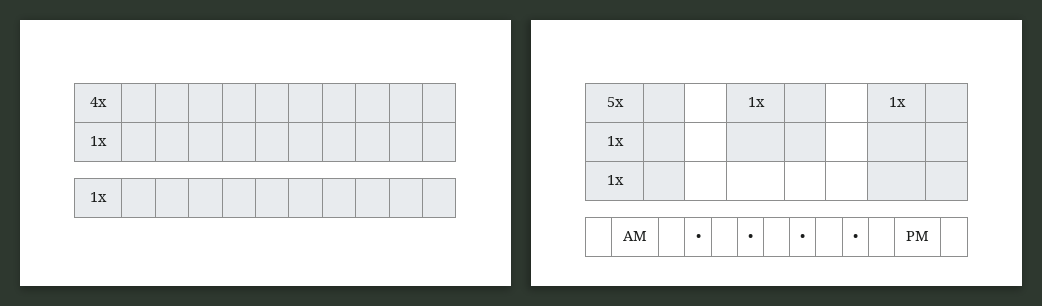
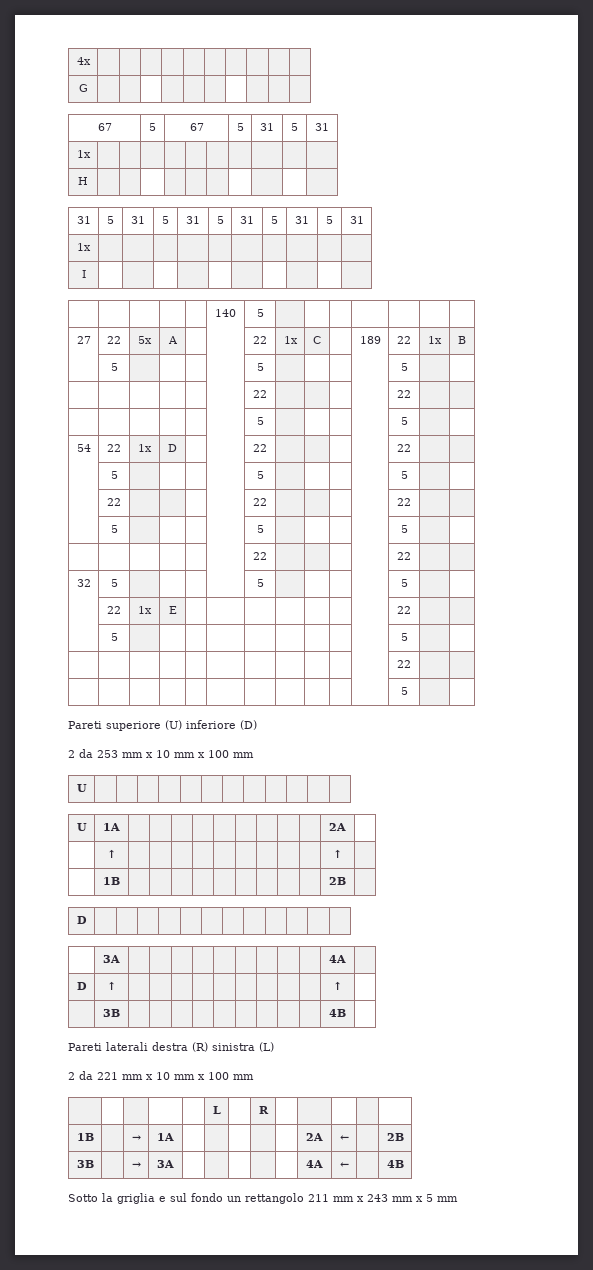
  4x | | | | | | | | | |
+ G | | | | | | | | | |
+ 67 | 5 | 67 | 5 | 31 | 5 | 31
  1x | | | | | | | | | |
+ H | | | | | | | | | |
+ 31 | 5 | 31 | 5 | 31 | 5 | 31 | 5 | 31 | 5 | 31
  1x | | | | | | | | | |
- 5x | | | 1x | | | 1x |
- 1x | | | | | | |
- 1x | | | | | | |
- | AM | | • | | • | | • | | • | | PM |
+ I | | | | | | | | | |
+ | | | | | 140 | 5 | | | | | | |
+ 27 | 22 | 5x | A | | | 22 | 1x | C | | 189 | 22 | 1x | B
+ | 5 | | | | | 5 | | | | | 5 | |
+ | | | | | | 22 | | | | | 22 | |
+ | | | | | | 5 | | | | | 5 | |
+ 54 | 22 | 1x | D | | | 22 | | | | | 22 | |
+ | 5 | | | | | 5 | | | | | 5 | |
+ | 22 | | | | | 22 | | | | | 22 | |
+ | 5 | | | | | 5 | | | | | 5 | |
+ | | | | | | 22 | | | | | 22 | |
+ 32 | 5 | | | | | 5 | | | | | 5 | |
+ | 22 | 1x | E | | | | | | | | 22 | |
+ | 5 | | | | | | | | | | 5 | |
+ | | | | | | | | | | | 22 | |
+ | | | | | | | | | | | 5 | |
+ Pareti superiore (U) inferiore (D)
+ 2 da 253 mm x 10 mm x 100 mm
+ U | | | | | | | | | | | |
+ U | 1A | | | | | | | | | | 2A |
+ | ↑ | | | | | | | | | | ↑ |
+ | 1B | | | | | | | | | | 2B |
+ D | | | | | | | | | | | |
+ | 3A | | | | | | | | | | 4A |
+ D | ↑ | | | | | | | | | | ↑ |
+ | 3B | | | | | | | | | | 4B |
+ Pareti laterali destra (R) sinistra (L)
+ 2 da 221 mm x 10 mm x 100 mm
+ | | | | | L | | R | | | | |
+ 1B | | → | 1A | | | | | | 2A | ← | | 2B
+ 3B | | → | 3A | | | | | | 4A | ← | | 4B
+ Sotto la griglia e sul fondo un rettangolo 211 mm x 243 mm x 5 mm

